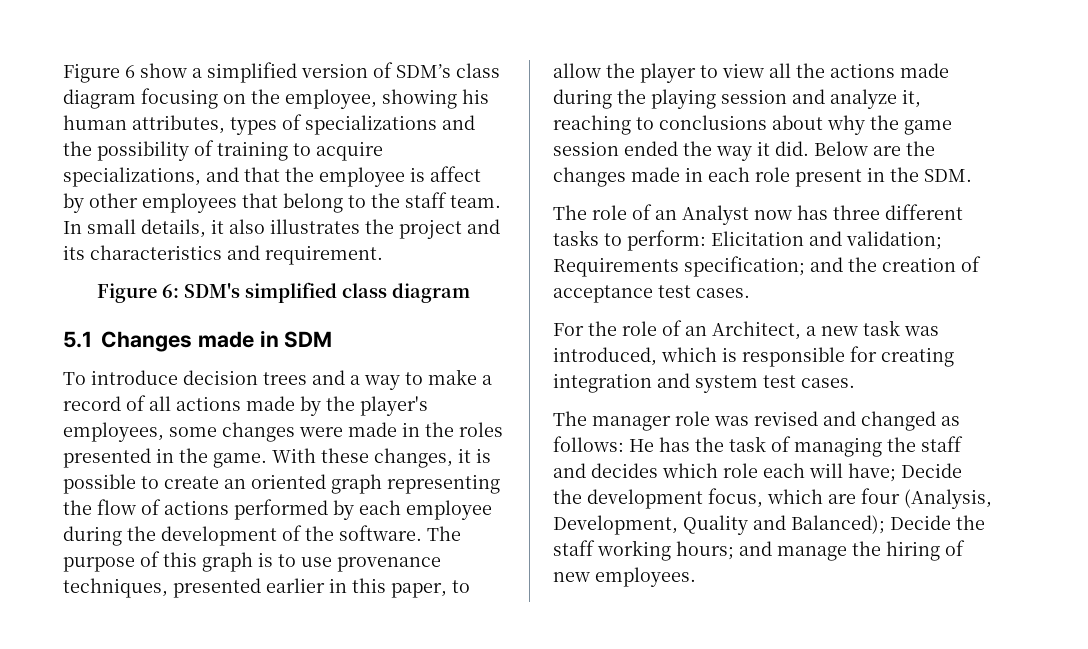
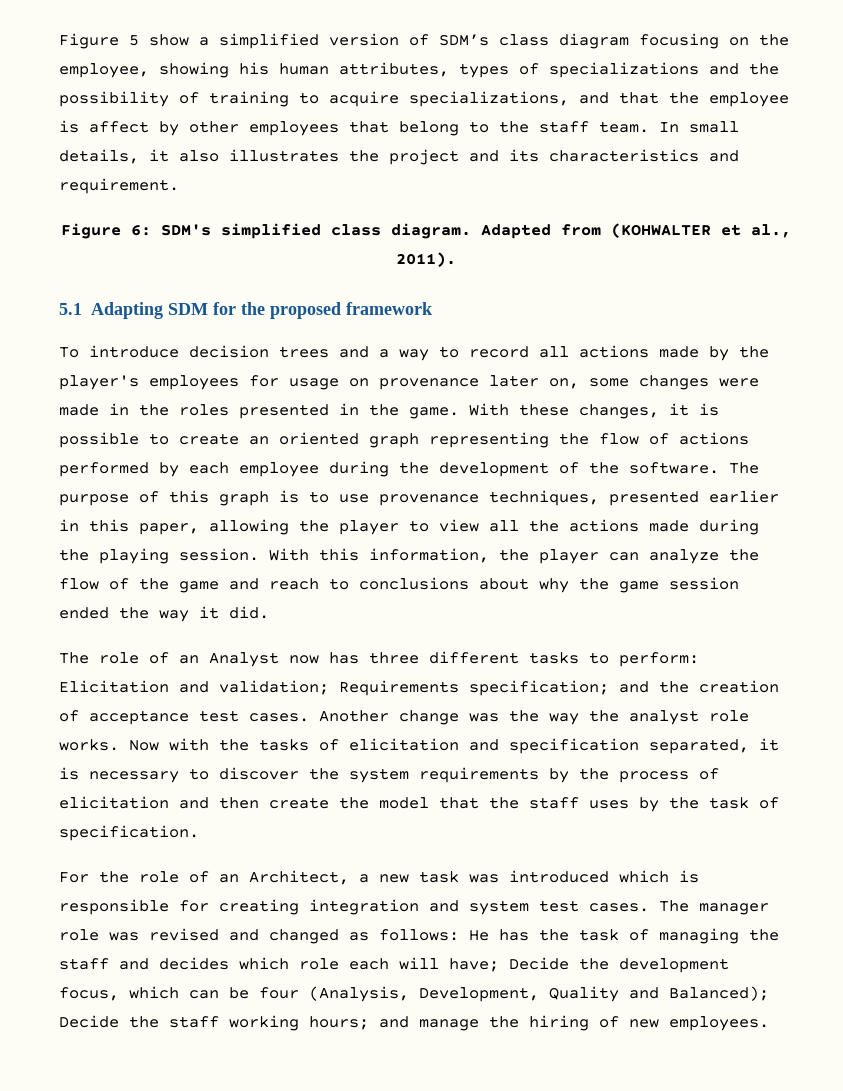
- Figure 6 show a simplified version of SDM’s class diagram focusing on the employee, showing his human attributes, types of specializations and the possibility of training to acquire specializations, and that the employee is affect by other employees that belong to the staff team.
+ Figure 5 show a simplified version of SDM’s class diagram focusing on the employee, showing his human attributes, types of specializations and the possibility of training to acquire specializations, and that the employee is affect by other employees that belong to the staff team.
- Figure 6: SDM's simplified class diagram
- 5.1 Changes made in SDM
+ Figure 6: SDM's simplified class diagram. Adapted from (KOHWALTER et al., 2011).
+ 5.1 Adapting SDM for the proposed framework
- To introduce decision trees and a way to make a record of all actions made by the player's employees, some changes were made in the roles presented in the game.
+ To introduce decision trees and a way to record all actions made by the player's employees for usage on provenance later on, some changes were made in the roles presented in the game.
- The purpose of this graph is to use provenance techniques, presented earlier in this paper, to allow the player to view all the actions made during the playing session and analyze it, reaching to conclusions about why the game session ended the way it did. Below are the changes made in each role present in the SDM.
+ The purpose of this graph is to use provenance techniques, presented earlier in this paper, allowing the player to view all the actions made during the playing session. With this information, the player can analyze the flow of the game and reach to conclusions about why the game session ended the way it did.
+ Another change was the way the analyst role works. Now with the tasks of elicitation and specification separated, it is necessary to discover the system requirements by the process of elicitation and then create the model that the staff uses by the task of specification.
- For the role of an Architect, a new task was introduced, which is responsible for creating integration and system test cases.
- The manager role was revised and changed as follows:
+ For the role of an Architect, a new task was introduced which is responsible for creating integration and system test cases. The manager role was revised and changed as follows:
- Decide the development focus, which are four (Analysis, Development, Quality and Balanced);
+ Decide the development focus, which can be four (Analysis, Development, Quality and Balanced);

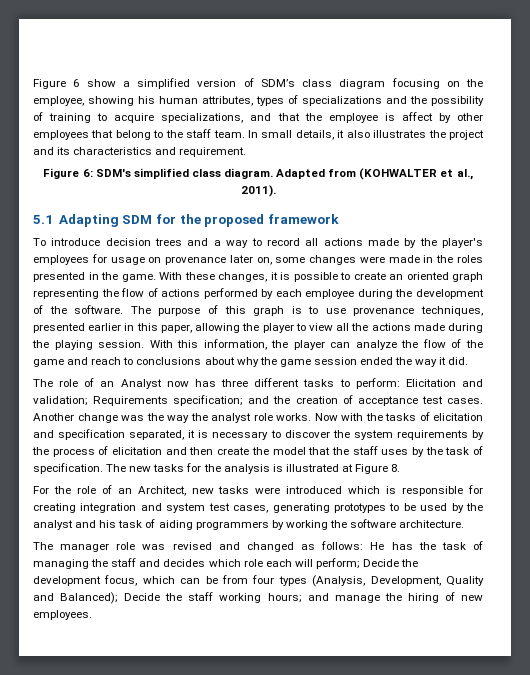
- Figure 5 show a simplified version of SDM’s class diagram focusing on the employee, showing his human attributes, types of specializations and the possibility of training to acquire specializations, and that the employee is affect by other employees that belong to the staff team.
+ Figure 6 show a simplified version of SDM’s class diagram focusing on the employee, showing his human attributes, types of specializations and the possibility of training to acquire specializations, and that the employee is affect by other employees that belong to the staff team.
+ The new tasks for the analysis is illustrated at Figure 8.
- For the role of an Architect, a new task was introduced which is responsible for creating integration and system test cases. The manager role was revised and changed as follows:
+ For the role of an Architect, new tasks were introduced which is responsible for creating integration and system test cases, generating prototypes to be used by the analyst and his task of aiding programmers by working the software architecture.
+ The manager role was revised and changed as follows:
- He has the task of managing the staff and decides which role each will have;
+ He has the task of managing the staff and decides which role each will perform;
- Decide the development focus, which can be four (Analysis, Development, Quality and Balanced);
+ Decide the development focus, which can be from four types (Analysis, Development, Quality and Balanced);

